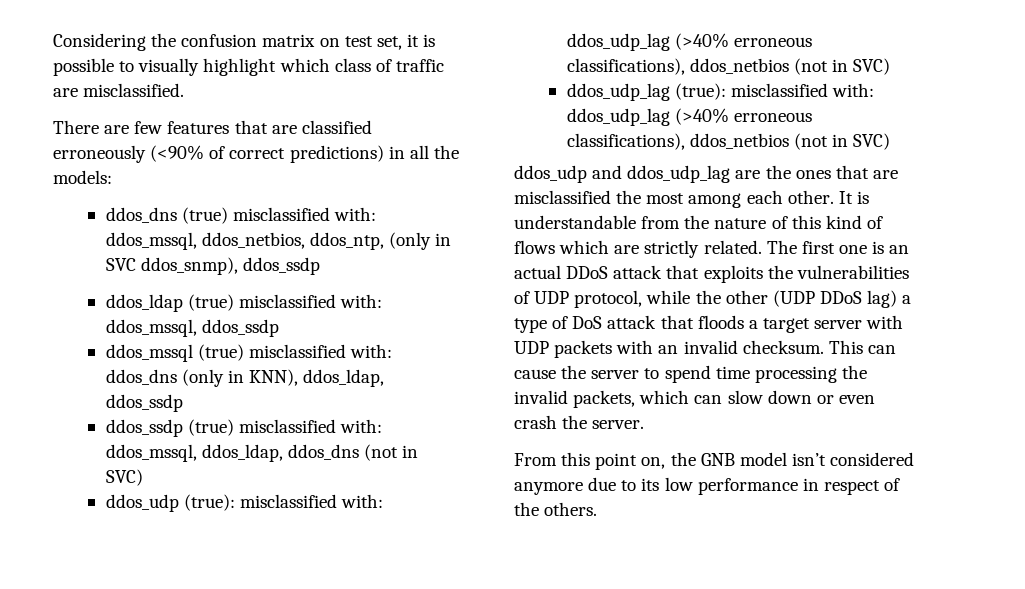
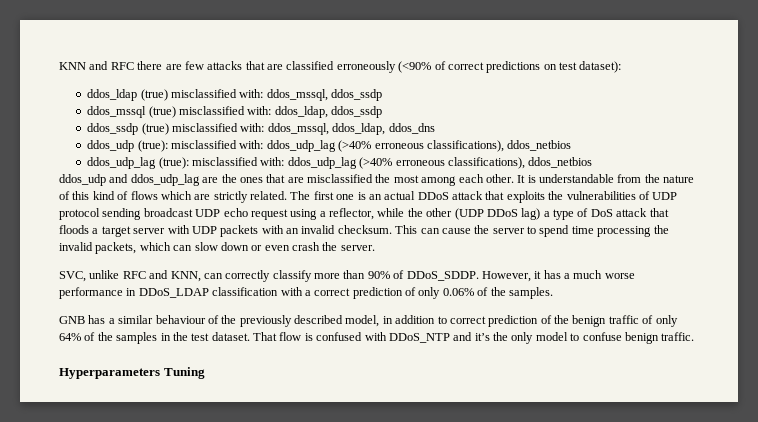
- Considering the confusion matrix on test set, it is possible to visually highlight which class of traffic are misclassified.
- There are few features that are classified erroneously (<90% of correct predictions) in all the models:
- ddos_dns (true) misclassified with: ddos_mssql, ddos_netbios, ddos_ntp, (only in SVC ddos_snmp), ddos_ssdp
+ KNN and RFC there are few attacks that are classified erroneously (<90% of correct predictions on test dataset):
- ddos_mssql (true) misclassified with: ddos_dns (only in KNN), ddos_ldap, ddos_ssdp
+ ddos_mssql (true) misclassified with: ddos_ldap, ddos_ssdp
- ddos_ssdp (true) misclassified with: ddos_mssql, ddos_ldap, ddos_dns (not in SVC)
+ ddos_ssdp (true) misclassified with: ddos_mssql, ddos_ldap, ddos_dns
- ddos_udp (true): misclassified with: ddos_udp_lag (>40% erroneous classifications), ddos_netbios (not in SVC)
+ ddos_udp (true): misclassified with: ddos_udp_lag (>40% erroneous classifications), ddos_netbios
- ddos_udp_lag (true): misclassified with: ddos_udp_lag (>40% erroneous classifications), ddos_netbios (not in SVC)
+ ddos_udp_lag (true): misclassified with: ddos_udp_lag (>40% erroneous classifications), ddos_netbios
- The first one is an actual DDoS attack that exploits the vulnerabilities of UDP protocol, while the other (UDP DDoS lag) a type of DoS attack that floods a target server with UDP packets with an invalid checksum.
+ The first one is an actual DDoS attack that exploits the vulnerabilities of UDP protocol sending broadcast UDP echo request using a reflector, while the other (UDP DDoS lag) a type of DoS attack that floods a target server with UDP packets with an invalid checksum.
- From this point on, the GNB model isn’t considered anymore due to its low performance in respect of the others.
+ SVC, unlike RFC and KNN, can correctly classify more than 90% of DDoS_SDDP. However, it has a much worse performance in DDoS_LDAP classification with a correct prediction of only 0.06% of the samples.
+ GNB has a similar behaviour of the previously described model, in addition to correct prediction of the benign traffic of only 64% of the samples in the test dataset. That flow is confused with DDoS_NTP and it’s the only model to confuse benign traffic.
+ Hyperparameters Tuning

